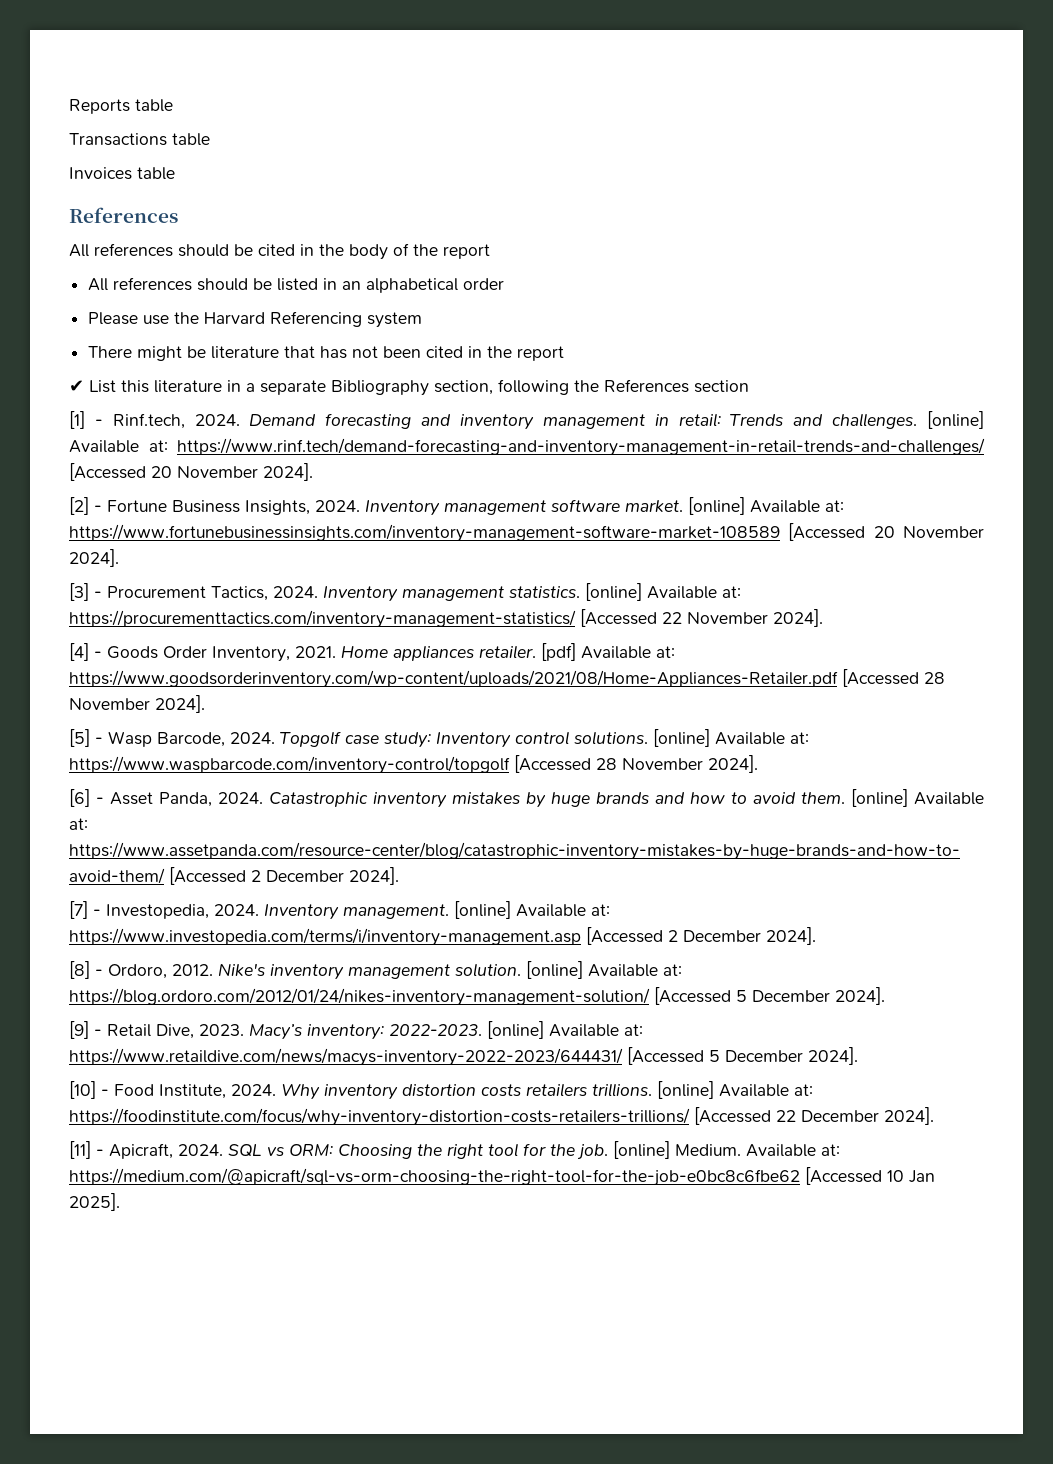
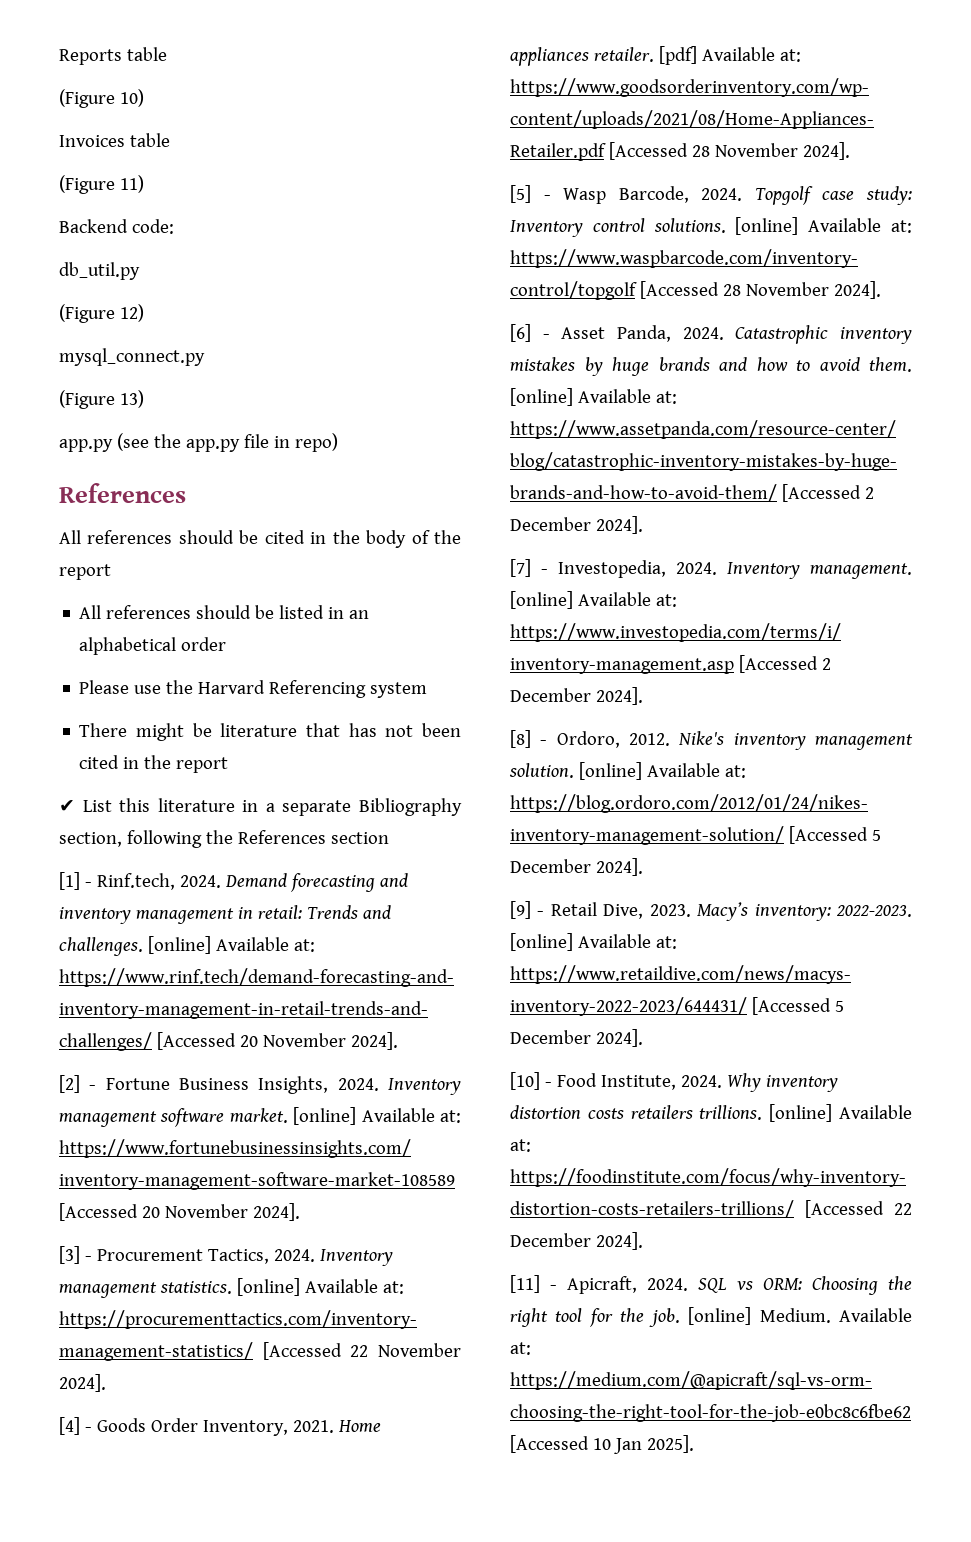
- Transactions table
+ (Figure 10)
+ (Figure 11)
+ Backend code:
+ db_util.py
+ (Figure 12)
+ mysql_connect.py
+ (Figure 13)
+ app.py (see the app.py file in repo)

